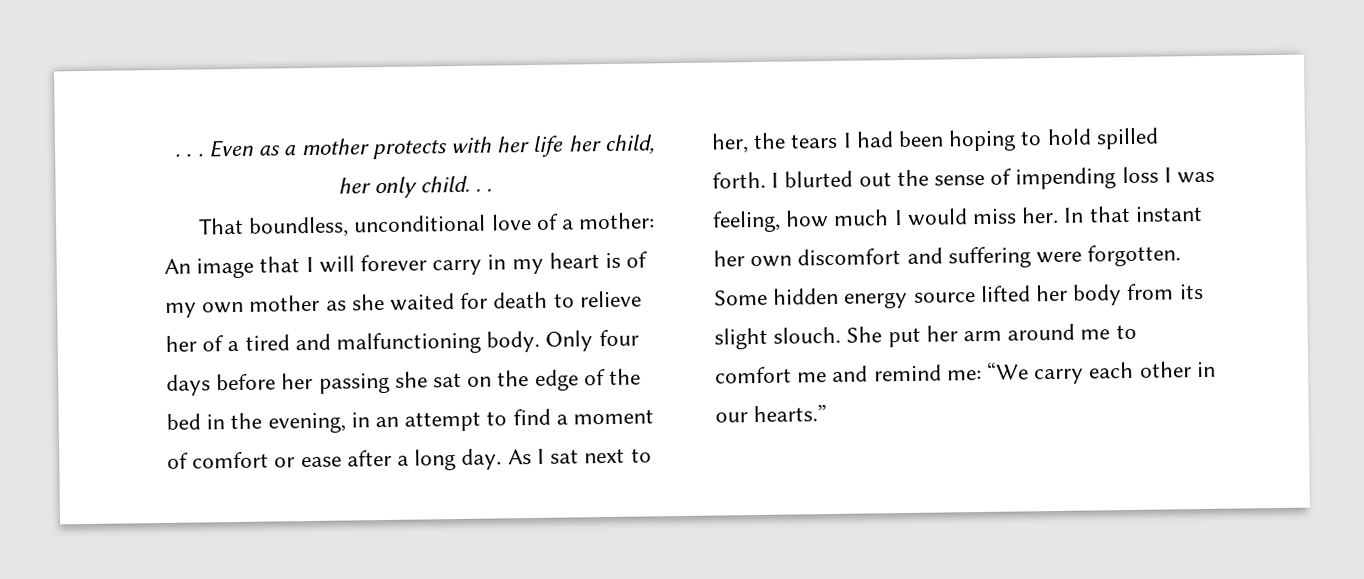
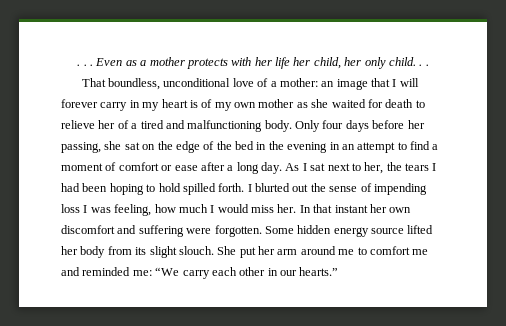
- That boundless, unconditional love of a mother: An image that I will forever carry in my heart is of my own mother as she waited for death to relieve her of a tired and malfunctioning body.
+ That boundless, unconditional love of a mother: an image that I will forever carry in my heart is of my own mother as she waited for death to relieve her of a tired and malfunctioning body.
- Only four days before her passing she sat on the edge of the bed in the evening, in an attempt to find a moment of comfort or ease after a long day.
+ Only four days before her passing, she sat on the edge of the bed in the evening in an attempt to find a moment of comfort or ease after a long day.
- She put her arm around me to comfort me and remind me: “We carry each other in our hearts.”
+ She put her arm around me to comfort me and reminded me: “We carry each other in our hearts.”

